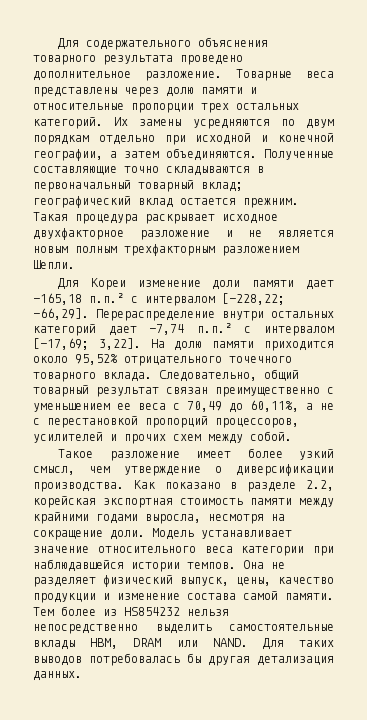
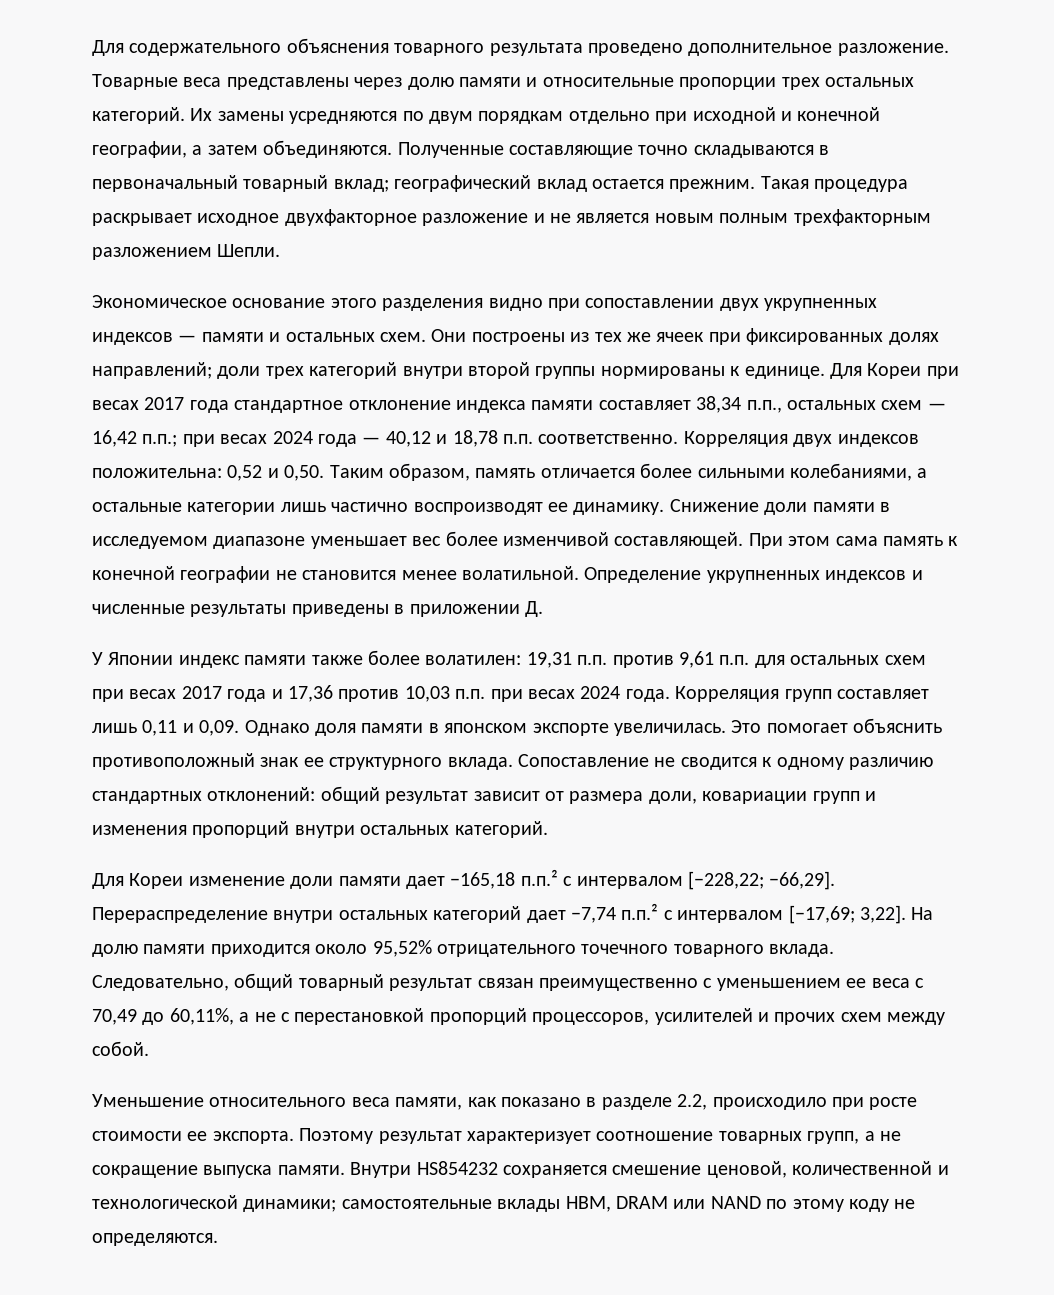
+ Экономическое основание этого разделения видно при сопоставлении двух укрупненных индексов — памяти и остальных схем. Они построены из тех же ячеек при фиксированных долях направлений; доли трех категорий внутри второй группы нормированы к единице. Для Кореи при весах 2017 года стандартное отклонение индекса памяти составляет 38,34 п.п., остальных схем — 16,42 п.п.; при весах 2024 года — 40,12 и 18,78 п.п. соответственно. Корреляция двух индексов положительна: 0,52 и 0,50. Таким образом, память отличается более сильными колебаниями, а остальные категории лишь частично воспроизводят ее динамику. Снижение доли памяти в исследуемом диапазоне уменьшает вес более изменчивой составляющей. При этом сама память к конечной географии не становится менее волатильной. Определение укрупненных индексов и численные результаты приведены в приложении Д.
+ У Японии индекс памяти также более волатилен: 19,31 п.п. против 9,61 п.п. для остальных схем при весах 2017 года и 17,36 против 10,03 п.п. при весах 2024 года. Корреляция групп составляет лишь 0,11 и 0,09. Однако доля памяти в японском экспорте увеличилась. Это помогает объяснить противоположный знак ее структурного вклада. Сопоставление не сводится к одному различию стандартных отклонений: общий результат зависит от размера доли, ковариации групп и изменения пропорций внутри остальных категорий.
- Такое разложение имеет более узкий смысл, чем утверждение о диверсификации производства. Как показано в разделе 2.2, корейская экспортная стоимость памяти между крайними годами выросла, несмотря на сокращение доли. Модель устанавливает значение относительного веса категории при наблюдавшейся истории темпов. Она не разделяет физический выпуск, цены, качество продукции и изменение состава самой памяти. Тем более из HS854232 нельзя непосредственно выделить самостоятельные вклады HBM, DRAM или NAND. Для таких выводов потребовалась бы другая детализация данных.
+ Уменьшение относительного веса памяти, как показано в разделе 2.2, происходило при росте стоимости ее экспорта. Поэтому результат характеризует соотношение товарных групп, а не сокращение выпуска памяти. Внутри HS854232 сохраняется смешение ценовой, количественной и технологической динамики; самостоятельные вклады HBM, DRAM или NAND по этому коду не определяются.

